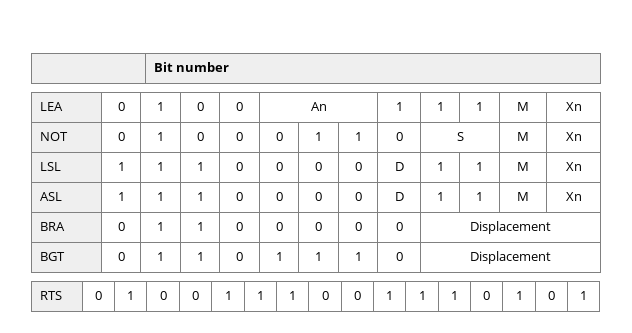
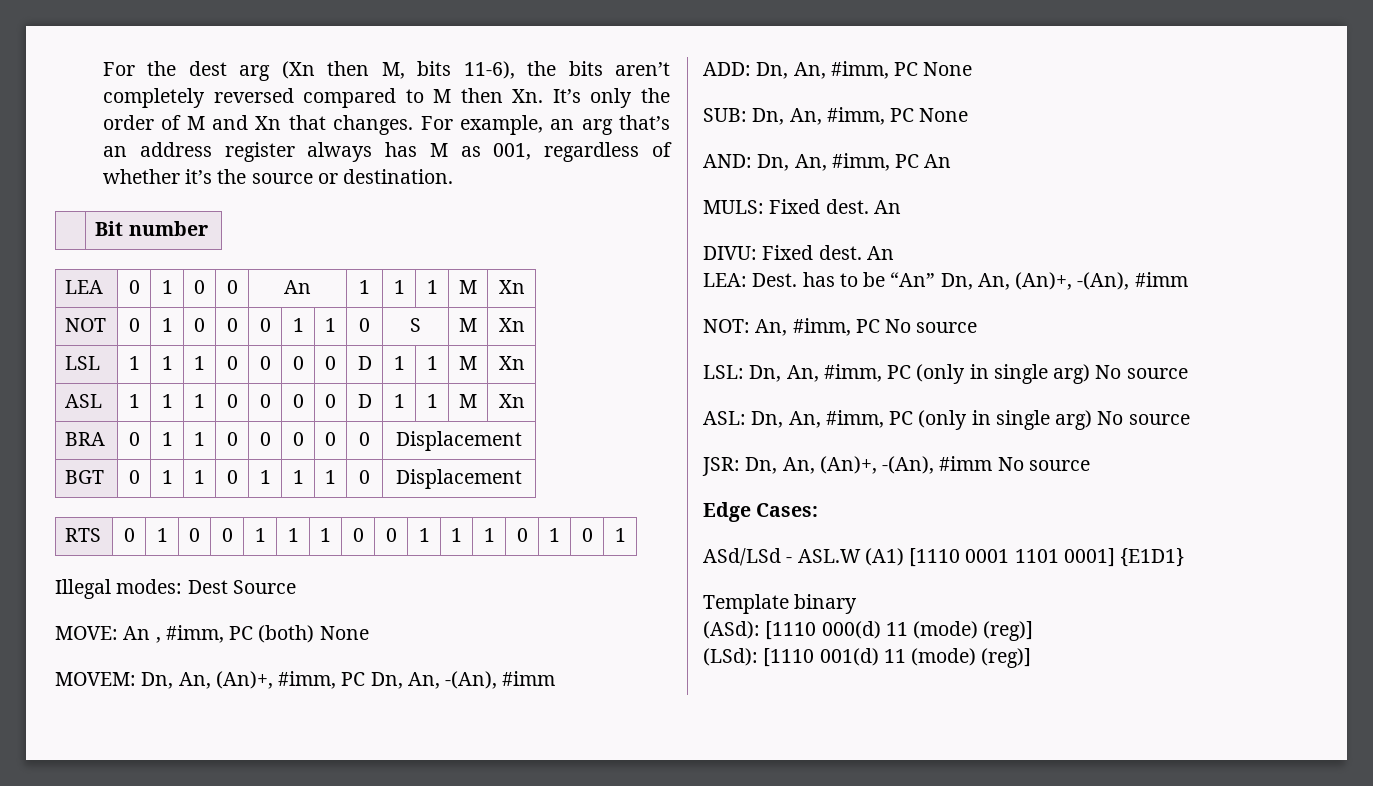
+ For the dest arg (Xn then M, bits 11-6), the bits aren’t completely reversed compared to M then Xn. It’s only the order of M and Xn that changes. For example, an arg that’s an address register always has M as 001, regardless of whether it’s the source or destination.
+ Illegal modes: Dest Source
+ MOVE: An , #imm, PC (both) None
+ MOVEM: Dn, An, (An)+, #imm, PC Dn, An, -(An), #imm
+ ADD: Dn, An, #imm, PC None
+ SUB: Dn, An, #imm, PC None
+ AND: Dn, An, #imm, PC An
+ MULS: Fixed dest. An
+ DIVU: Fixed dest. An
+ LEA: Dest. has to be “An” Dn, An, (An)+, -(An), #imm
+ NOT: An, #imm, PC No source
+ LSL: Dn, An, #imm, PC (only in single arg) No source
+ ASL: Dn, An, #imm, PC (only in single arg) No source
+ JSR: Dn, An, (An)+, -(An), #imm No source
+ Edge Cases:
+ ASd/LSd - ASL.W (A1) [1110 0001 1101 0001] {E1D1}
+ Template binary
+ (ASd): [1110 000(d) 11 (mode) (reg)]
+ (LSd): [1110 001(d) 11 (mode) (reg)]

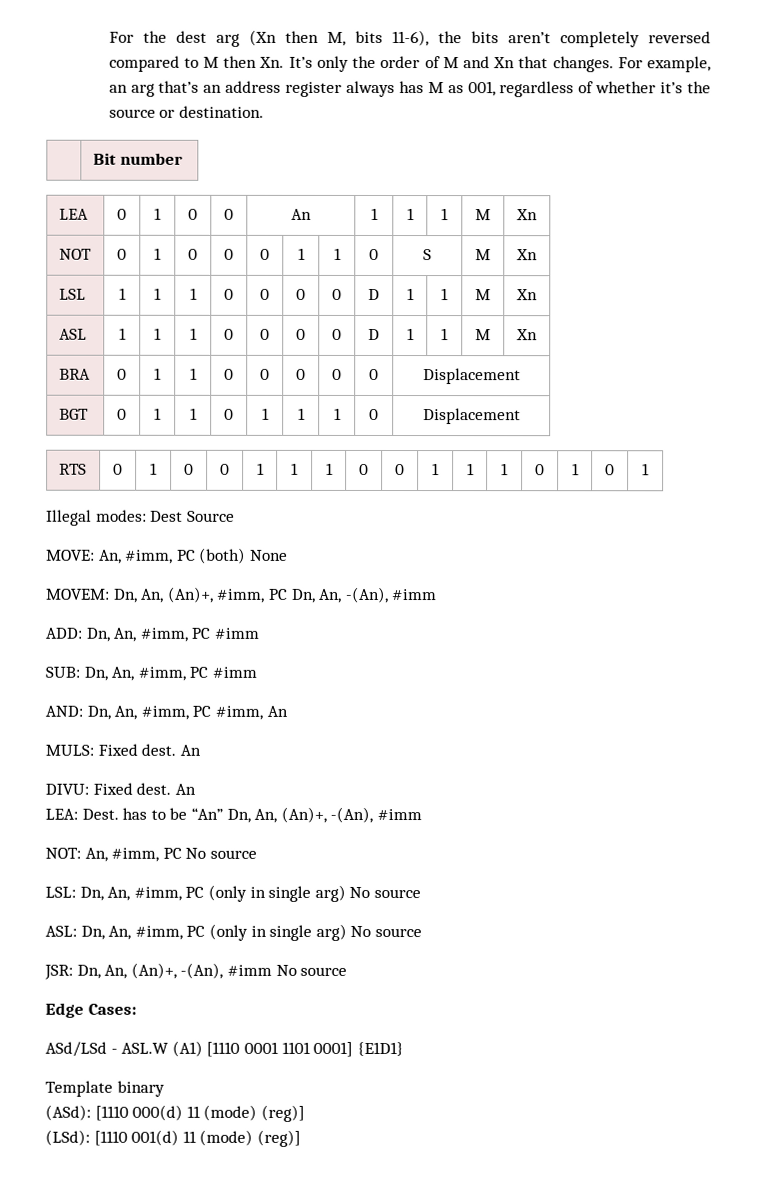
- MOVE: An , #imm, PC (both) None
+ MOVE: An, #imm, PC (both) None
- ADD: Dn, An, #imm, PC None
+ ADD: Dn, An, #imm, PC #imm
- SUB: Dn, An, #imm, PC None
+ SUB: Dn, An, #imm, PC #imm
- AND: Dn, An, #imm, PC An
+ AND: Dn, An, #imm, PC #imm, An

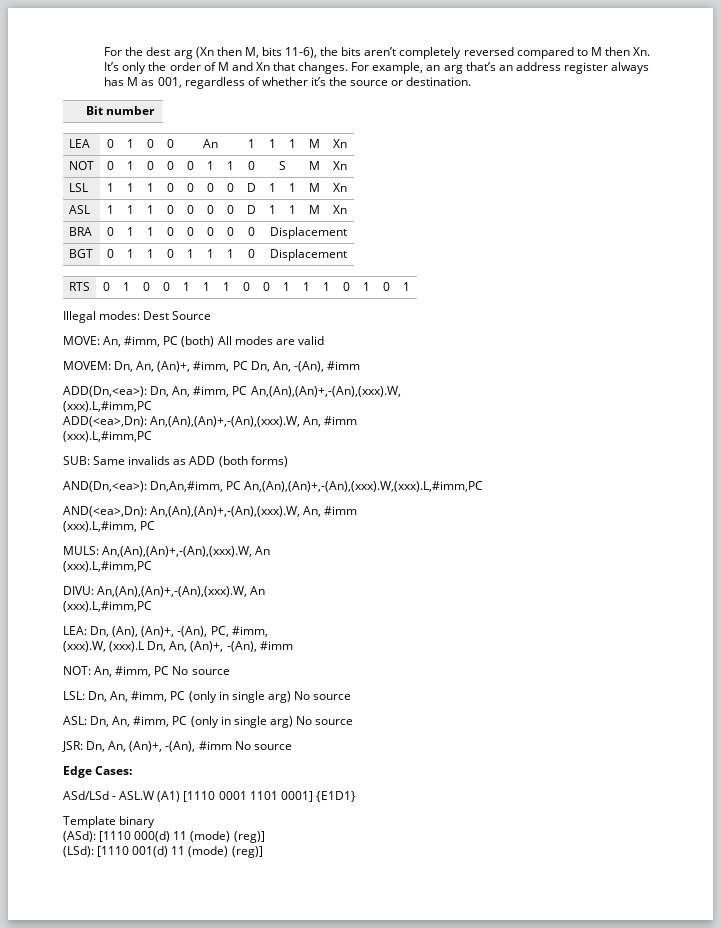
- MOVE: An, #imm, PC (both) None
+ MOVE: An, #imm, PC (both) All modes are valid
- ADD: Dn, An, #imm, PC #imm
+ ADD(Dn,<ea>): Dn, An, #imm, PC An,(An),(An)+,-(An),(xxx).W,
+ (xxx).L,#imm,PC
+ ADD(<ea>,Dn): An,(An),(An)+,-(An),(xxx).W, An, #imm
+ (xxx).L,#imm,PC
- SUB: Dn, An, #imm, PC #imm
- AND: Dn, An, #imm, PC #imm, An
- MULS: Fixed dest. An
- DIVU: Fixed dest. An
- LEA: Dest. has to be “An” Dn, An, (An)+, -(An), #imm
+ SUB: Same invalids as ADD (both forms)
+ AND(Dn,<ea>): Dn,An,#imm, PC An,(An),(An)+,-(An),(xxx).W,(xxx).L,#imm,PC
+ AND(<ea>,Dn): An,(An),(An)+,-(An),(xxx).W, An, #imm
+ (xxx).L,#imm, PC
+ MULS: An,(An),(An)+,-(An),(xxx).W, An
+ (xxx).L,#imm,PC
+ DIVU: An,(An),(An)+,-(An),(xxx).W, An
+ (xxx).L,#imm,PC
+ LEA: Dn, (An), (An)+, -(An), PC, #imm,
+ (xxx).W, (xxx).L Dn, An, (An)+, -(An), #imm

